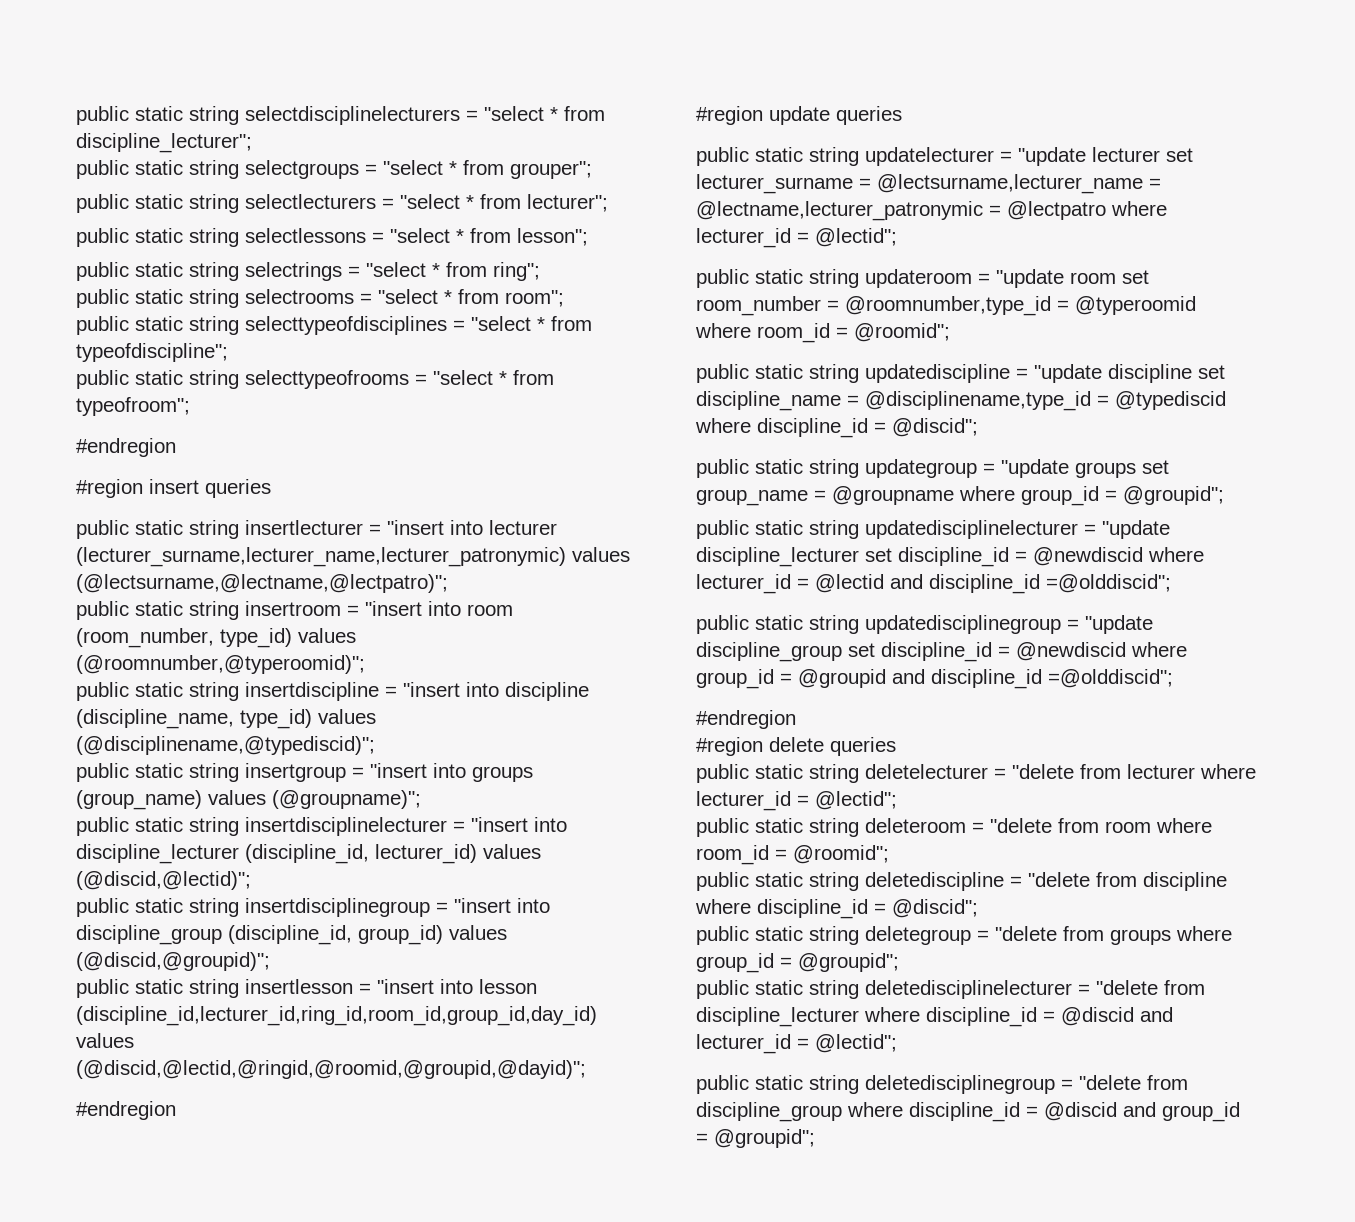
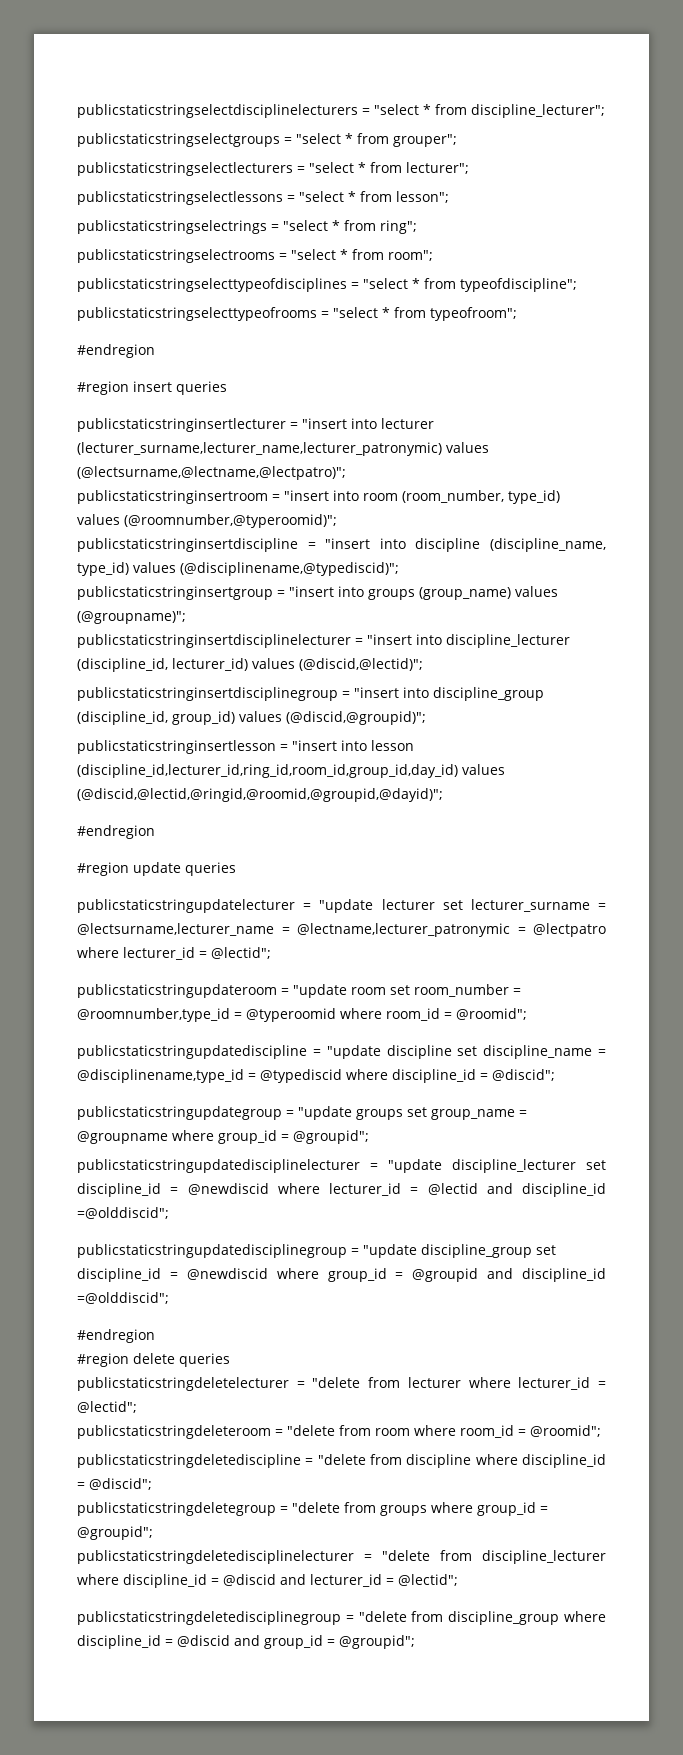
- public static string selectdisciplinelecturers = "select * from discipline_lecturer";
+ publicstaticstringselectdisciplinelecturers = "select * from discipline_lecturer";
- public static string selectgroups = "select * from grouper";
+ publicstaticstringselectgroups = "select * from grouper";
- public static string selectlecturers = "select * from lecturer";
+ publicstaticstringselectlecturers = "select * from lecturer";
- public static string selectlessons = "select * from lesson";
+ publicstaticstringselectlessons = "select * from lesson";
- public static string selectrings = "select * from ring";
+ publicstaticstringselectrings = "select * from ring";
- public static string selectrooms = "select * from room";
+ publicstaticstringselectrooms = "select * from room";
- public static string selecttypeofdisciplines = "select * from typeofdiscipline";
+ publicstaticstringselecttypeofdisciplines = "select * from typeofdiscipline";
- public static string selecttypeofrooms = "select * from typeofroom";
+ publicstaticstringselecttypeofrooms = "select * from typeofroom";
- public static string insertlecturer = "insert into lecturer (lecturer_surname,lecturer_name,lecturer_patronymic) values (@lectsurname,@lectname,@lectpatro)";
+ publicstaticstringinsertlecturer = "insert into lecturer (lecturer_surname,lecturer_name,lecturer_patronymic) values (@lectsurname,@lectname,@lectpatro)";
- public static string insertroom = "insert into room (room_number, type_id) values (@roomnumber,@typeroomid)";
+ publicstaticstringinsertroom = "insert into room (room_number, type_id) values (@roomnumber,@typeroomid)";
- public static string insertdiscipline = "insert into discipline (discipline_name, type_id) values (@disciplinename,@typediscid)";
+ publicstaticstringinsertdiscipline = "insert into discipline (discipline_name, type_id) values (@disciplinename,@typediscid)";
- public static string insertgroup = "insert into groups (group_name) values (@groupname)";
+ publicstaticstringinsertgroup = "insert into groups (group_name) values (@groupname)";
- public static string insertdisciplinelecturer = "insert into discipline_lecturer (discipline_id, lecturer_id) values (@discid,@lectid)";
+ publicstaticstringinsertdisciplinelecturer = "insert into discipline_lecturer (discipline_id, lecturer_id) values (@discid,@lectid)";
- public static string insertdisciplinegroup = "insert into discipline_group (discipline_id, group_id) values (@discid,@groupid)";
+ publicstaticstringinsertdisciplinegroup = "insert into discipline_group (discipline_id, group_id) values (@discid,@groupid)";
- public static string insertlesson = "insert into lesson (discipline_id,lecturer_id,ring_id,room_id,group_id,day_id) values (@discid,@lectid,@ringid,@roomid,@groupid,@dayid)";
+ publicstaticstringinsertlesson = "insert into lesson (discipline_id,lecturer_id,ring_id,room_id,group_id,day_id) values (@discid,@lectid,@ringid,@roomid,@groupid,@dayid)";
- public static string updatelecturer = "update lecturer set lecturer_surname = @lectsurname,lecturer_name = @lectname,lecturer_patronymic = @lectpatro where lecturer_id = @lectid";
+ publicstaticstringupdatelecturer = "update lecturer set lecturer_surname = @lectsurname,lecturer_name = @lectname,lecturer_patronymic = @lectpatro where lecturer_id = @lectid";
- public static string updateroom = "update room set room_number = @roomnumber,type_id = @typeroomid where room_id = @roomid";
+ publicstaticstringupdateroom = "update room set room_number = @roomnumber,type_id = @typeroomid where room_id = @roomid";
- public static string updatediscipline = "update discipline set discipline_name = @disciplinename,type_id = @typediscid where discipline_id = @discid";
+ publicstaticstringupdatediscipline = "update discipline set discipline_name = @disciplinename,type_id = @typediscid where discipline_id = @discid";
- public static string updategroup = "update groups set group_name = @groupname where group_id = @groupid";
+ publicstaticstringupdategroup = "update groups set group_name = @groupname where group_id = @groupid";
- public static string updatedisciplinelecturer = "update discipline_lecturer set discipline_id = @newdiscid where lecturer_id = @lectid and discipline_id =@olddiscid";
+ publicstaticstringupdatedisciplinelecturer = "update discipline_lecturer set discipline_id = @newdiscid where lecturer_id = @lectid and discipline_id =@olddiscid";
- public static string updatedisciplinegroup = "update discipline_group set discipline_id = @newdiscid where group_id = @groupid and discipline_id =@olddiscid";
+ publicstaticstringupdatedisciplinegroup = "update discipline_group set discipline_id = @newdiscid where group_id = @groupid and discipline_id =@olddiscid";
- public static string deletelecturer = "delete from lecturer where lecturer_id = @lectid";
+ publicstaticstringdeletelecturer = "delete from lecturer where lecturer_id = @lectid";
- public static string deleteroom = "delete from room where room_id = @roomid";
+ publicstaticstringdeleteroom = "delete from room where room_id = @roomid";
- public static string deletediscipline = "delete from discipline where discipline_id = @discid";
+ publicstaticstringdeletediscipline = "delete from discipline where discipline_id = @discid";
- public static string deletegroup = "delete from groups where group_id = @groupid";
+ publicstaticstringdeletegroup = "delete from groups where group_id = @groupid";
- public static string deletedisciplinelecturer = "delete from discipline_lecturer where discipline_id = @discid and lecturer_id = @lectid";
+ publicstaticstringdeletedisciplinelecturer = "delete from discipline_lecturer where discipline_id = @discid and lecturer_id = @lectid";
- public static string deletedisciplinegroup = "delete from discipline_group where discipline_id = @discid and group_id = @groupid";
+ publicstaticstringdeletedisciplinegroup = "delete from discipline_group where discipline_id = @discid and group_id = @groupid";

